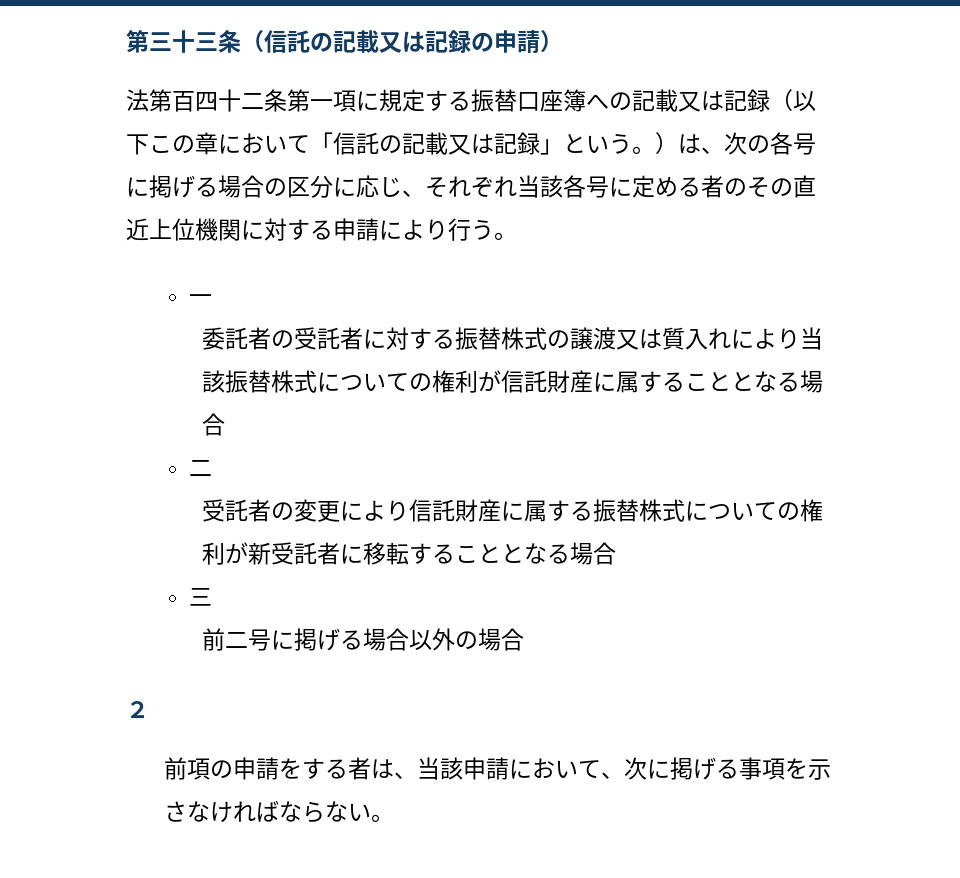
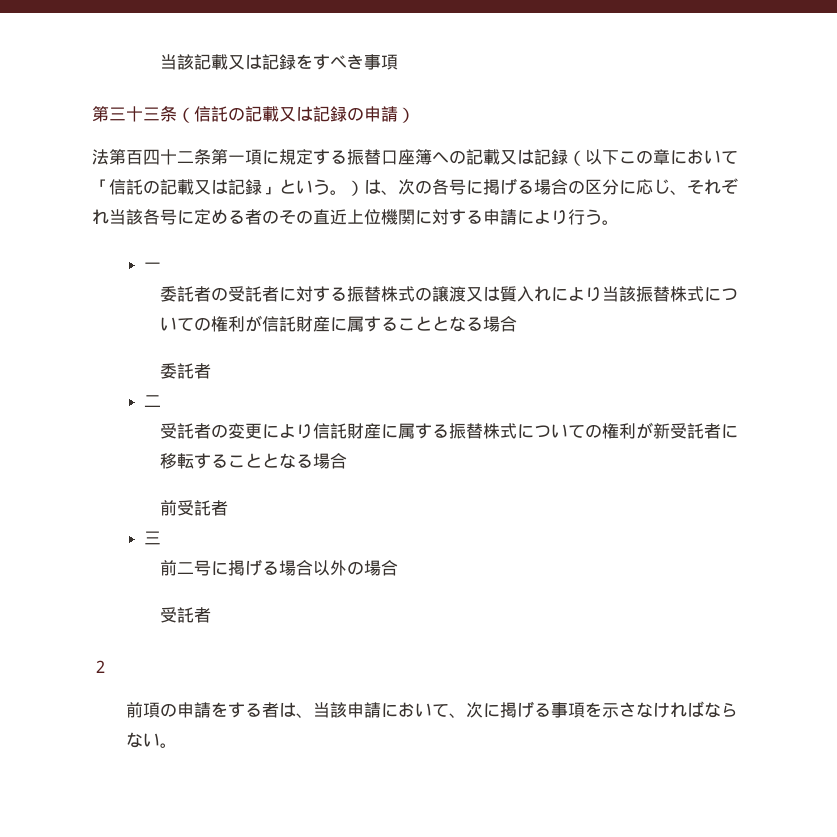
+ 当該記載又は記録をすべき事項
  委託者の受託者に対する振替株式の譲渡又は質入れにより当該振替株式についての権利が信託財産に属することとなる場合
+ 委託者
+ 前受託者
  前二号に掲げる場合以外の場合
+ 受託者

